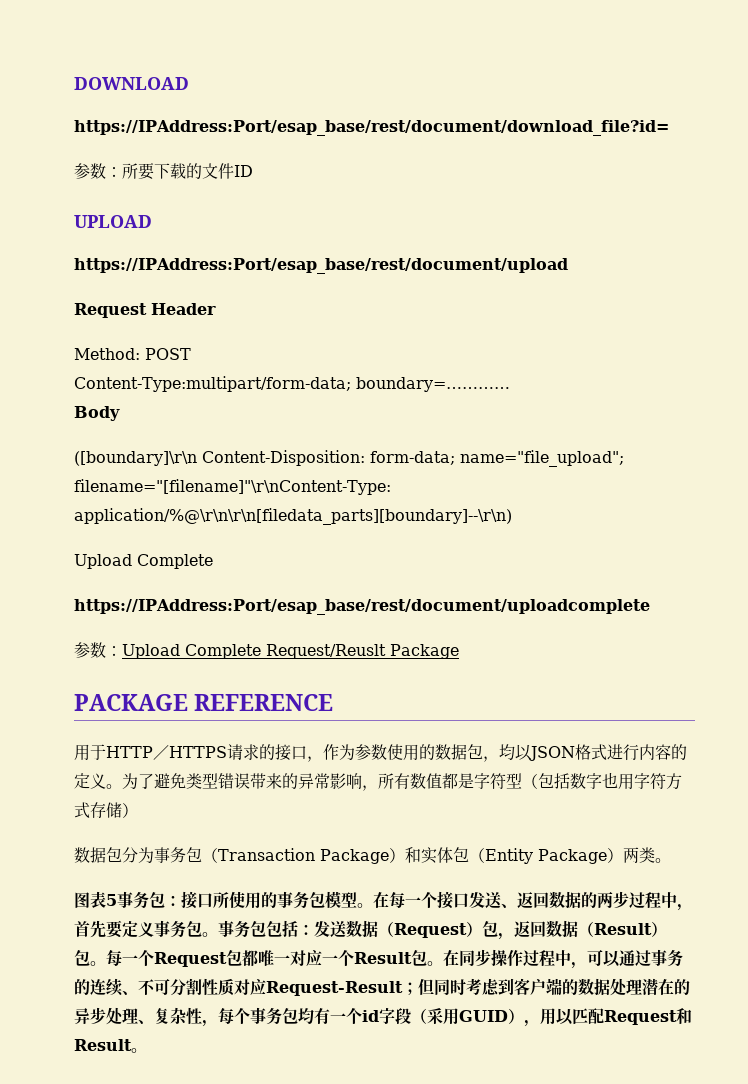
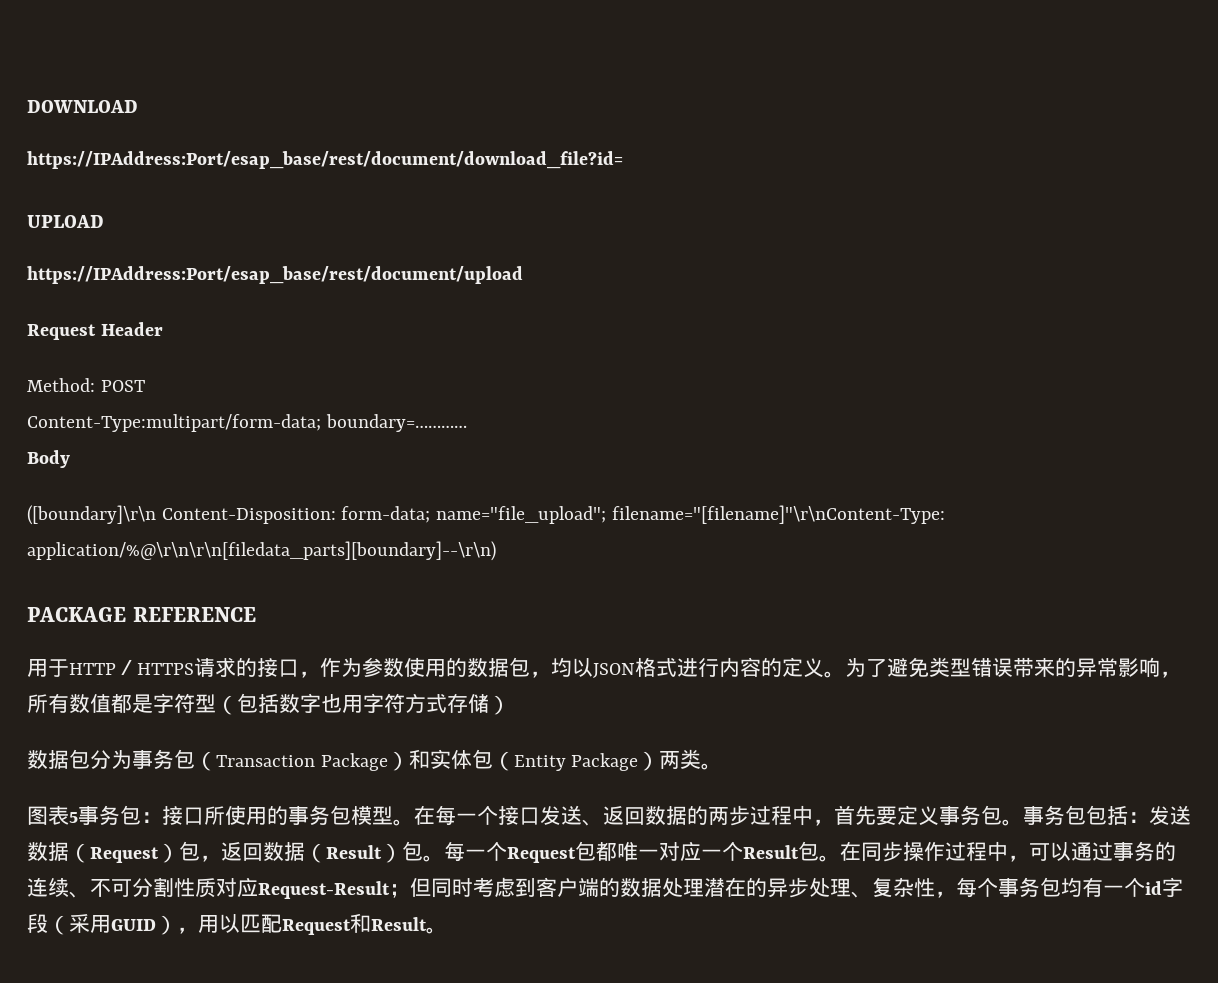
- 参数：所要下载的文件ID
  ([boundary]\r\n Content-Disposition: form-data; name="file_upload"; filename="[filename]"\r\nContent-Type: application/%@\r\n\r\n[filedata_parts][boundary]--\r\n)
- Upload Complete
- https://IPAddress:Port/esap_base/rest/document/uploadcomplete
- 参数：Upload Complete Request/Reuslt Package

